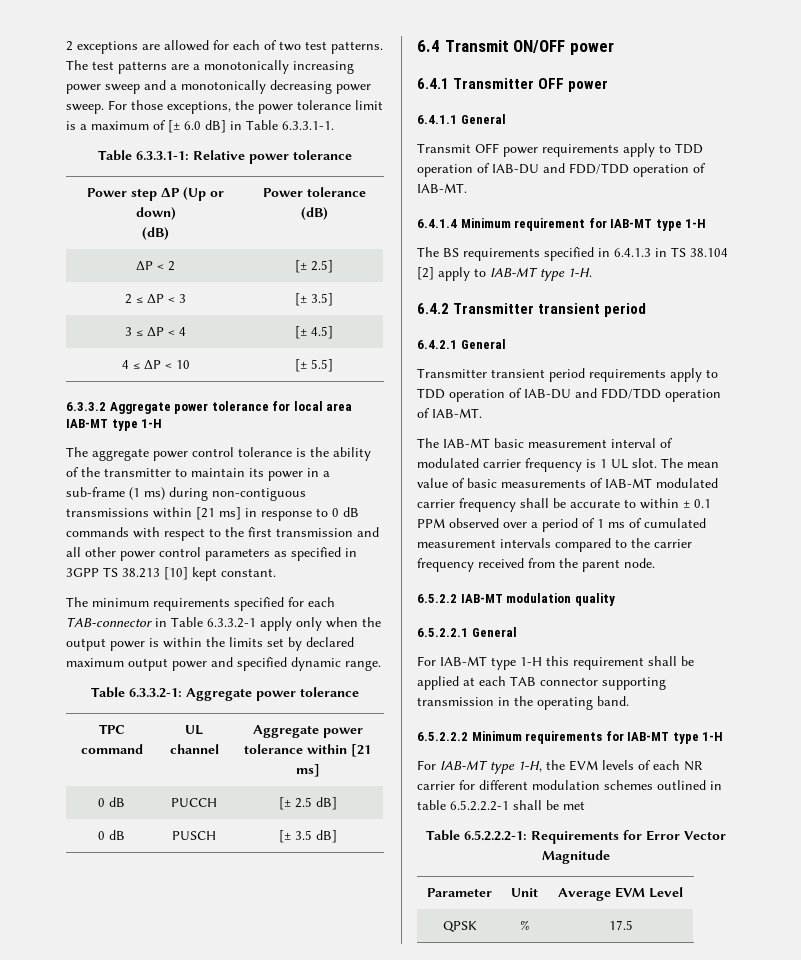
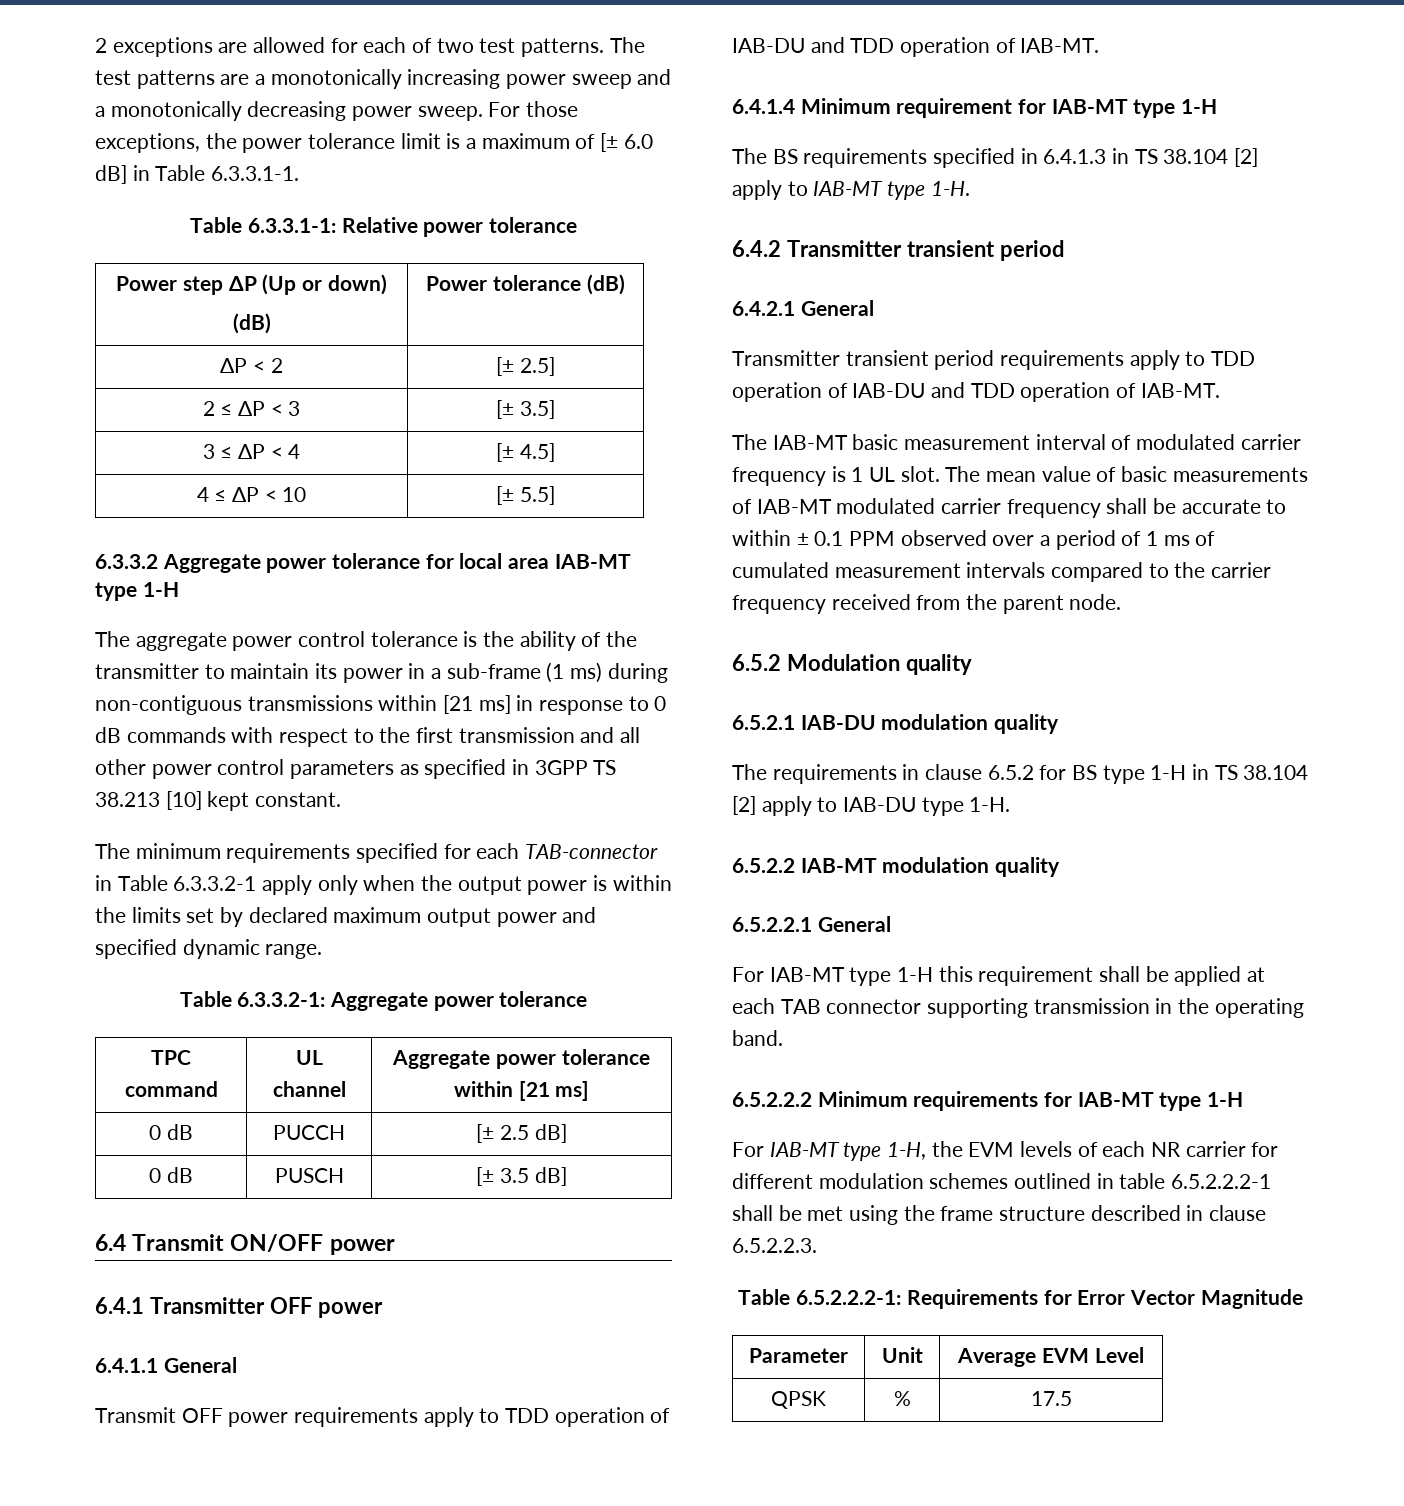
- Transmit OFF power requirements apply to TDD operation of IAB-DU and FDD/TDD operation of IAB-MT.
+ Transmit OFF power requirements apply to TDD operation of IAB-DU and TDD operation of IAB-MT.
- Transmitter transient period requirements apply to TDD operation of IAB-DU and FDD/TDD operation of IAB-MT.
+ Transmitter transient period requirements apply to TDD operation of IAB-DU and TDD operation of IAB-MT.
+ 6.5.2 Modulation quality
+ 6.5.2.1 IAB-DU modulation quality
+ The requirements in clause 6.5.2 for BS type 1-H in TS 38.104 [2] apply to IAB-DU type 1-H.
- For IAB-MT type 1-H, the EVM levels of each NR carrier for different modulation schemes outlined in table 6.5.2.2.2-1 shall be met
+ For IAB-MT type 1-H, the EVM levels of each NR carrier for different modulation schemes outlined in table 6.5.2.2.2-1 shall be met using the frame structure described in clause 6.5.2.2.3.

